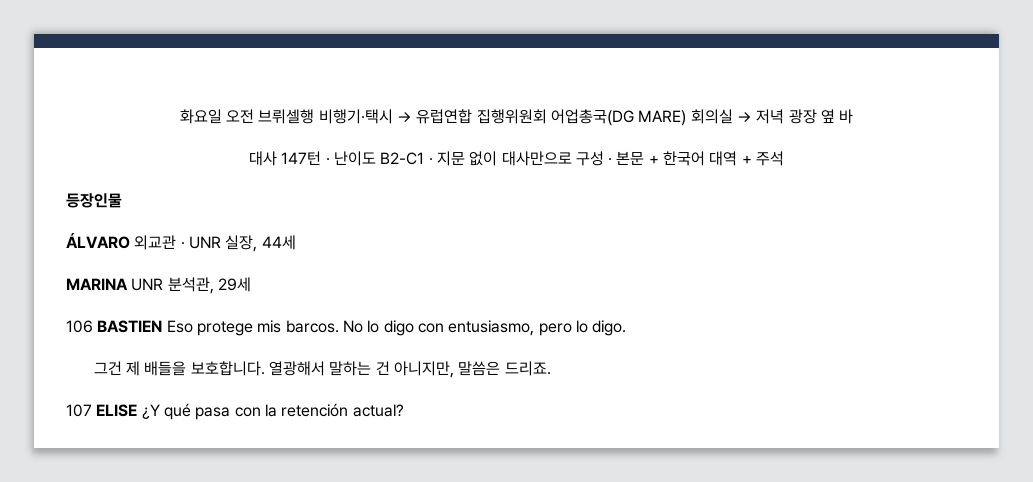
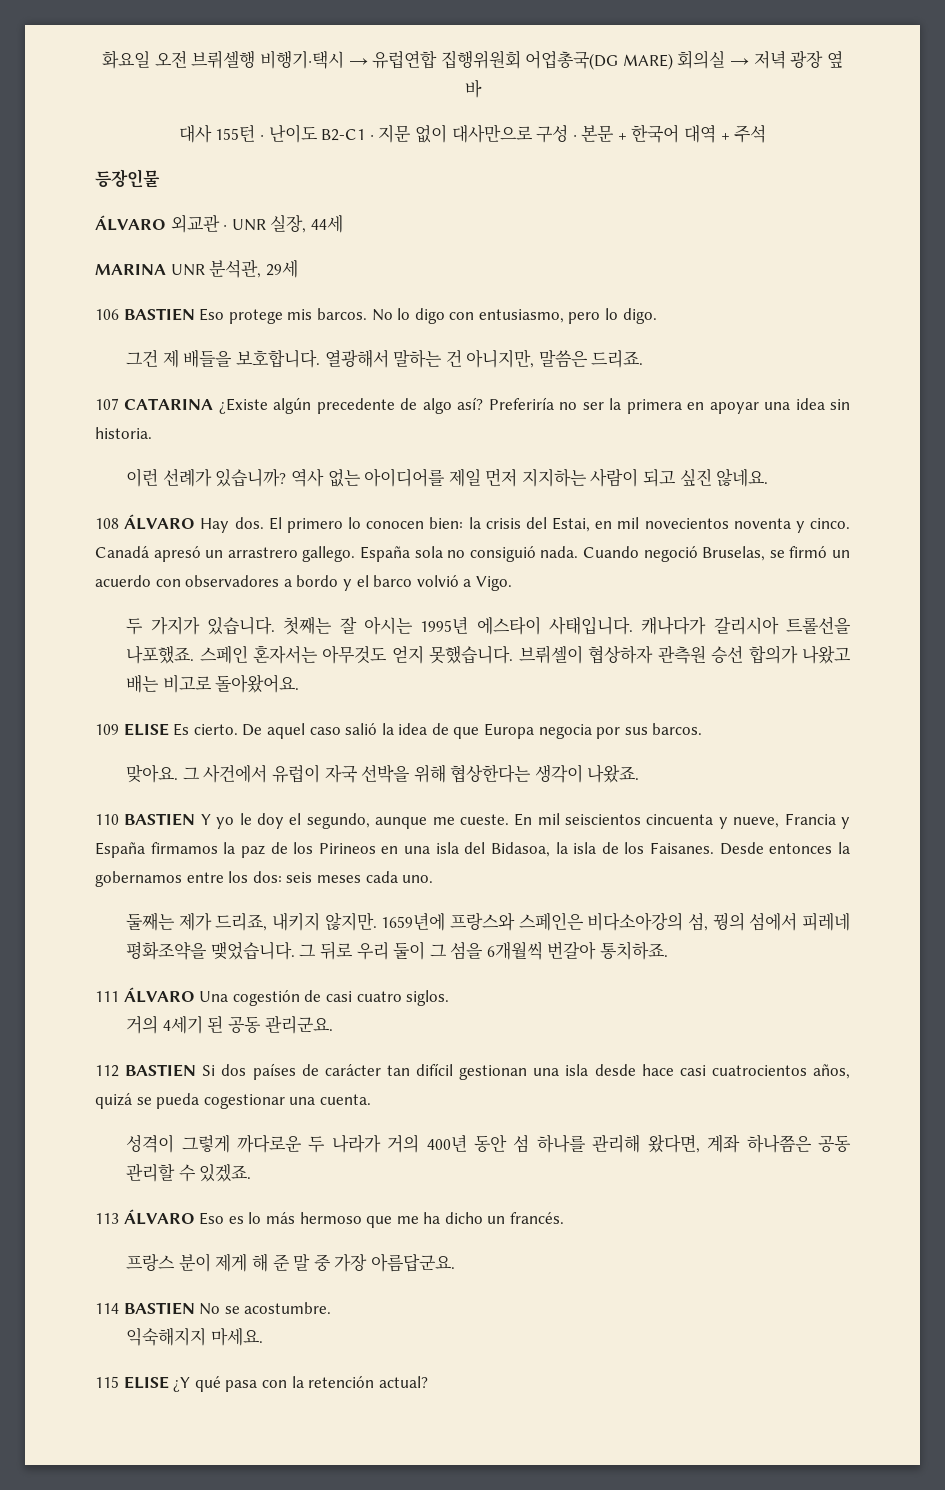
- 대사 147턴 · 난이도 B2-C1 · 지문 없이 대사만으로 구성 · 본문 + 한국어 대역 + 주석
+ 대사 155턴 · 난이도 B2-C1 · 지문 없이 대사만으로 구성 · 본문 + 한국어 대역 + 주석
- 107 ELISE ¿Y qué pasa con la retención actual?
+ 107 CATARINA ¿Existe algún precedente de algo así? Preferiría no ser la primera en apoyar una idea sin historia.
+ 이런 선례가 있습니까? 역사 없는 아이디어를 제일 먼저 지지하는 사람이 되고 싶진 않네요.
+ 108 ÁLVARO Hay dos. El primero lo conocen bien: la crisis del Estai, en mil novecientos noventa y cinco. Canadá apresó un arrastrero gallego. España sola no consiguió nada. Cuando negoció Bruselas, se firmó un acuerdo con observadores a bordo y el barco volvió a Vigo.
+ 두 가지가 있습니다. 첫째는 잘 아시는 1995년 에스타이 사태입니다. 캐나다가 갈리시아 트롤선을 나포했죠. 스페인 혼자서는 아무것도 얻지 못했습니다. 브뤼셀이 협상하자 관측원 승선 합의가 나왔고 배는 비고로 돌아왔어요.
+ 109 ELISE Es cierto. De aquel caso salió la idea de que Europa negocia por sus barcos.
+ 맞아요. 그 사건에서 유럽이 자국 선박을 위해 협상한다는 생각이 나왔죠.
+ 110 BASTIEN Y yo le doy el segundo, aunque me cueste. En mil seiscientos cincuenta y nueve, Francia y España firmamos la paz de los Pirineos en una isla del Bidasoa, la isla de los Faisanes. Desde entonces la gobernamos entre los dos: seis meses cada uno.
+ 둘째는 제가 드리죠, 내키지 않지만. 1659년에 프랑스와 스페인은 비다소아강의 섬, 꿩의 섬에서 피레네 평화조약을 맺었습니다. 그 뒤로 우리 둘이 그 섬을 6개월씩 번갈아 통치하죠.
+ 111 ÁLVARO Una cogestión de casi cuatro siglos.
+ 거의 4세기 된 공동 관리군요.
+ 112 BASTIEN Si dos países de carácter tan difícil gestionan una isla desde hace casi cuatrocientos años, quizá se pueda cogestionar una cuenta.
+ 성격이 그렇게 까다로운 두 나라가 거의 400년 동안 섬 하나를 관리해 왔다면, 계좌 하나쯤은 공동 관리할 수 있겠죠.
+ 113 ÁLVARO Eso es lo más hermoso que me ha dicho un francés.
+ 프랑스 분이 제게 해 준 말 중 가장 아름답군요.
+ 114 BASTIEN No se acostumbre.
+ 익숙해지지 마세요.
+ 115 ELISE ¿Y qué pasa con la retención actual?

